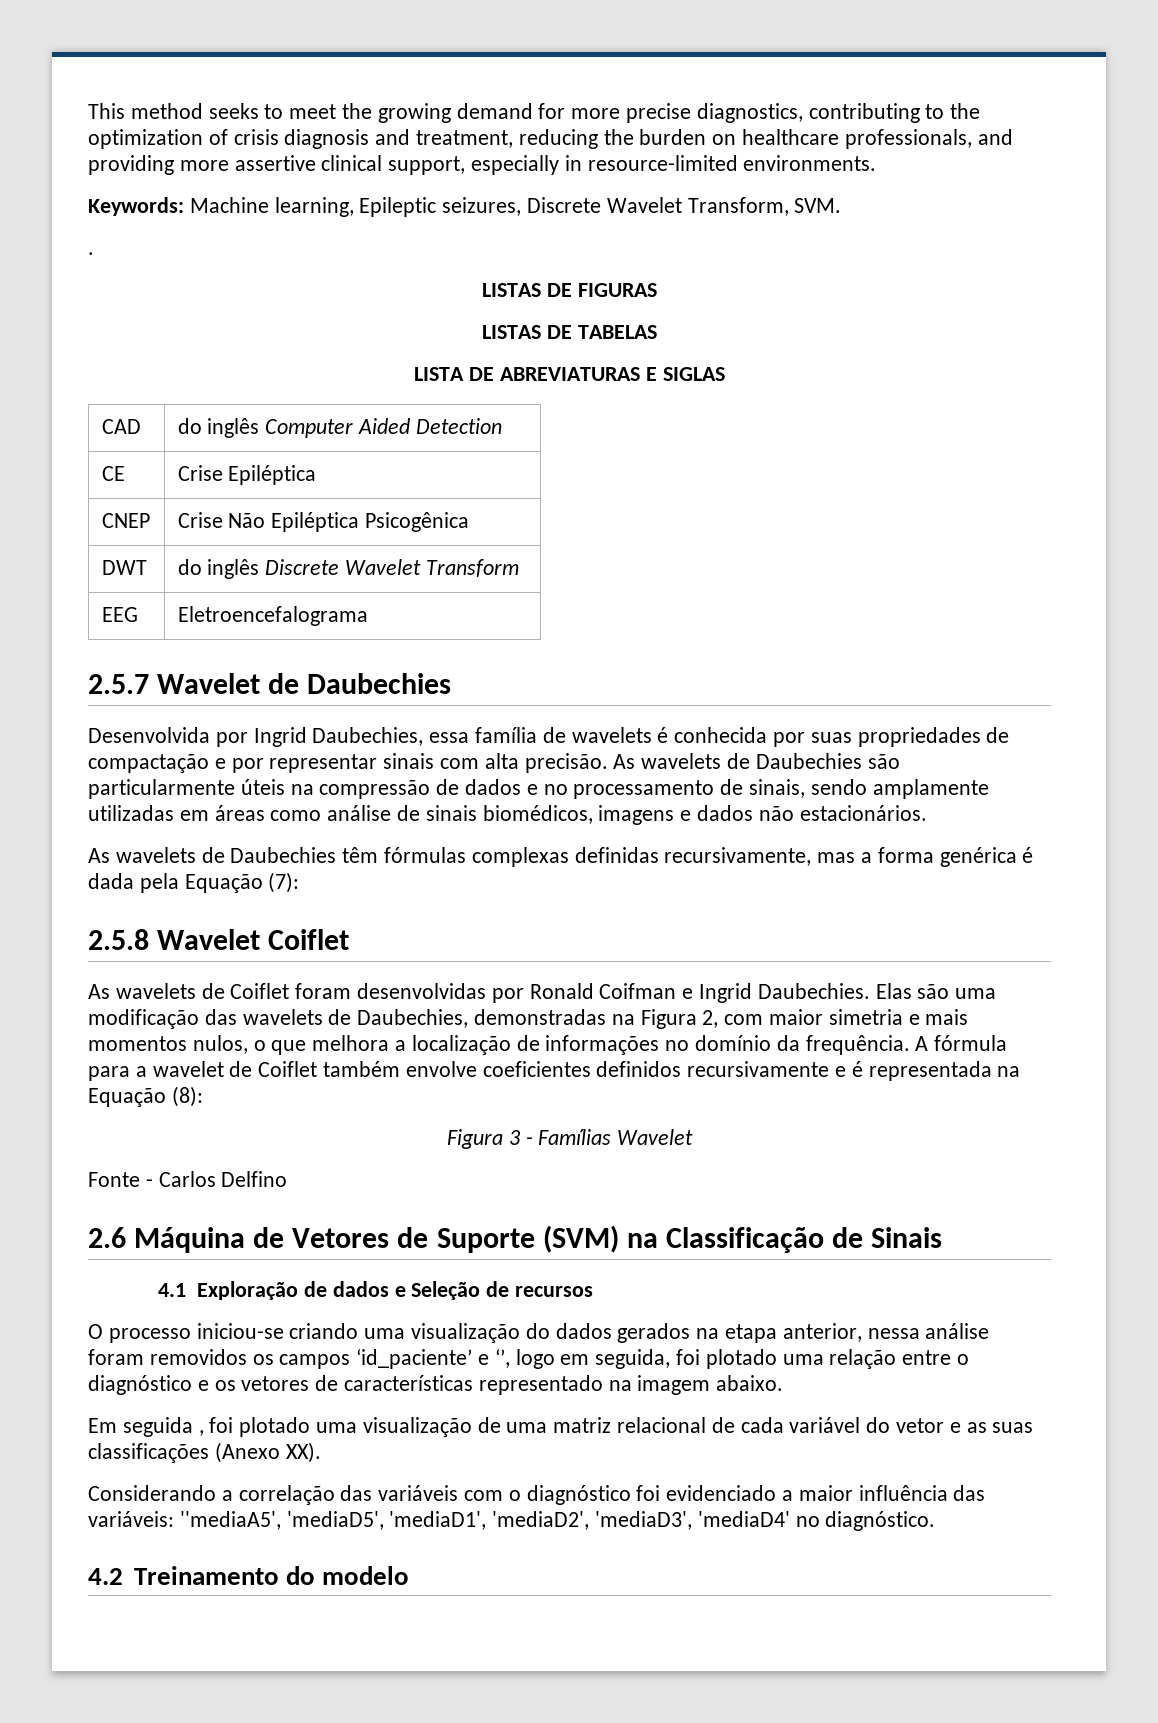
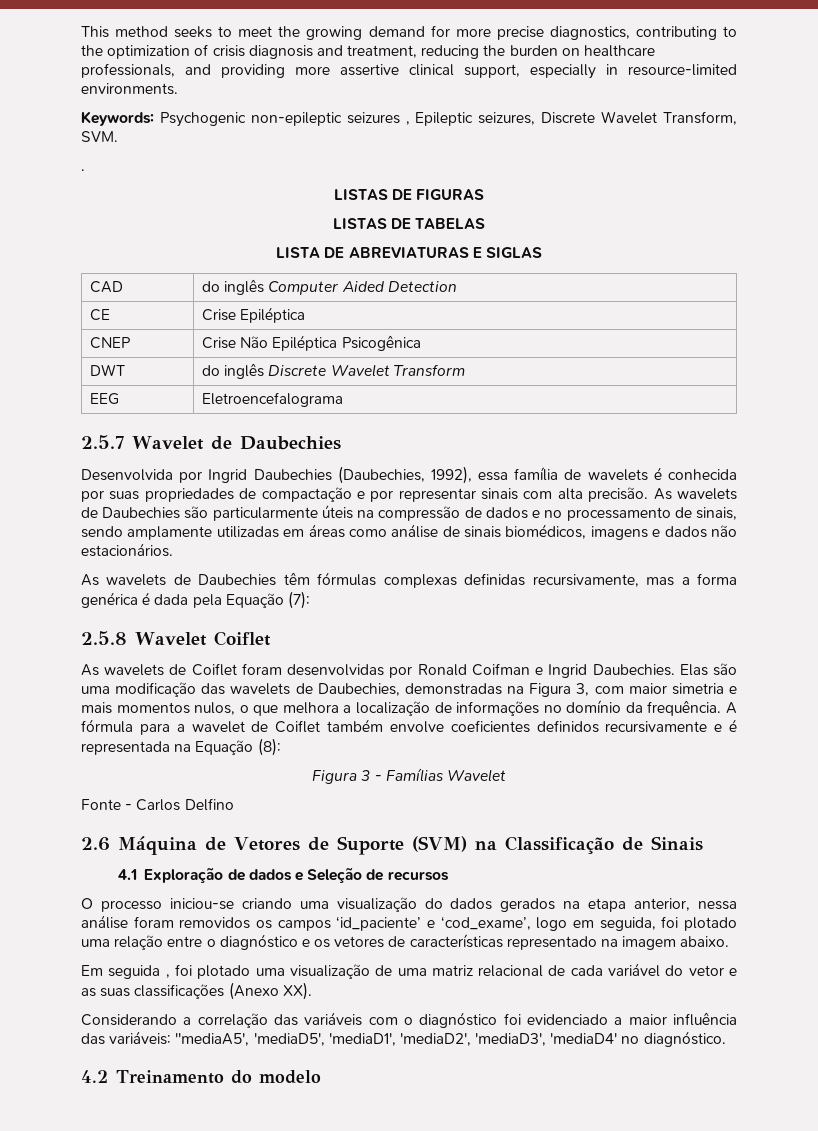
- Keywords: Machine learning, Epileptic seizures, Discrete Wavelet Transform, SVM.
+ Keywords: Psychogenic non-epileptic seizures , Epileptic seizures, Discrete Wavelet Transform, SVM.
- Desenvolvida por Ingrid Daubechies, essa família de wavelets é conhecida por suas propriedades de compactação e por representar sinais com alta precisão.
+ Desenvolvida por Ingrid Daubechies (Daubechies, 1992), essa família de wavelets é conhecida por suas propriedades de compactação e por representar sinais com alta precisão.
- Elas são uma modificação das wavelets de Daubechies, demonstradas na Figura 2, com maior simetria e mais momentos nulos, o que melhora a localização de informações no domínio da frequência.
+ Elas são uma modificação das wavelets de Daubechies, demonstradas na Figura 3, com maior simetria e mais momentos nulos, o que melhora a localização de informações no domínio da frequência.
- O processo iniciou-se criando uma visualização do dados gerados na etapa anterior, nessa análise foram removidos os campos ‘id_paciente’ e ‘’, logo em seguida, foi plotado uma relação entre o diagnóstico e os vetores de características representado na imagem abaixo.
+ O processo iniciou-se criando uma visualização do dados gerados na etapa anterior, nessa análise foram removidos os campos ‘id_paciente’ e ‘cod_exame’, logo em seguida, foi plotado uma relação entre o diagnóstico e os vetores de características representado na imagem abaixo.

